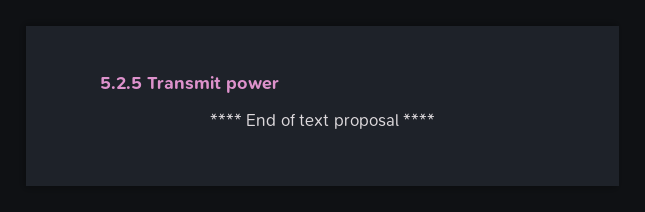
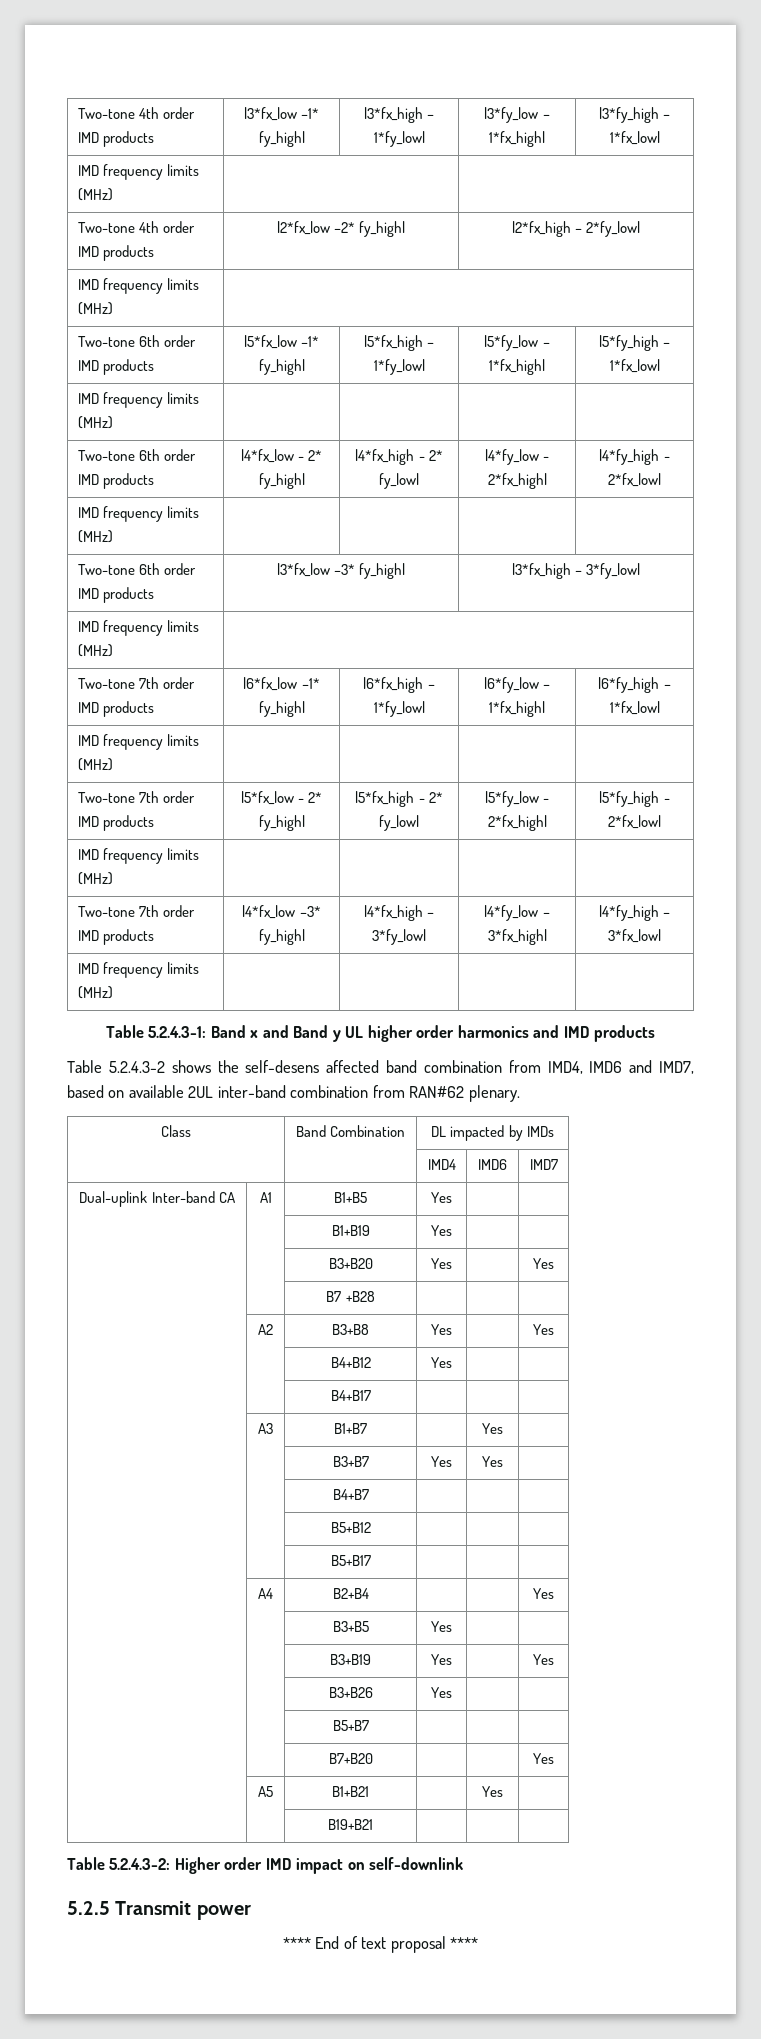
+ Two-tone 4th order IMD products | |3*fx_low –1* fy_high| | |3*fx_high – 1*fy_low| | |3*fy_low – 1*fx_high| | |3*fy_high – 1*fx_low|
+ IMD frequency limits (MHz) | |
+ Two-tone 4th order IMD products | |2*fx_low –2* fy_high| | |2*fx_high – 2*fy_low|
+ IMD frequency limits (MHz) |
+ Two-tone 6th order IMD products | |5*fx_low –1* fy_high| | |5*fx_high – 1*fy_low| | |5*fy_low – 1*fx_high| | |5*fy_high – 1*fx_low|
+ IMD frequency limits (MHz) | | | |
+ Two-tone 6th order IMD products | |4*fx_low - 2* fy_high| | |4*fx_high - 2* fy_low| | |4*fy_low - 2*fx_high| | |4*fy_high - 2*fx_low|
+ IMD frequency limits (MHz) | | | |
+ Two-tone 6th order IMD products | |3*fx_low –3* fy_high| | |3*fx_high – 3*fy_low|
+ IMD frequency limits (MHz) |
+ Two-tone 7th order IMD products | |6*fx_low –1* fy_high| | |6*fx_high – 1*fy_low| | |6*fy_low – 1*fx_high| | |6*fy_high – 1*fx_low|
+ IMD frequency limits (MHz) | | | |
+ Two-tone 7th order IMD products | |5*fx_low - 2* fy_high| | |5*fx_high - 2* fy_low| | |5*fy_low - 2*fx_high| | |5*fy_high - 2*fx_low|
+ IMD frequency limits (MHz) | | | |
+ Two-tone 7th order IMD products | |4*fx_low –3* fy_high| | |4*fx_high – 3*fy_low| | |4*fy_low – 3*fx_high| | |4*fy_high – 3*fx_low|
+ IMD frequency limits (MHz) | | | |
+ Table 5.2.4.3-1: Band x and Band y UL higher order harmonics and IMD products
+ Table 5.2.4.3-2 shows the self-desens affected band combination from IMD4, IMD6 and IMD7, based on available 2UL inter-band combination from RAN#62 plenary.
+ Class | Band Combination | DL impacted by IMDs
+ | | IMD4 | IMD6 | IMD7
+ Dual-uplink Inter-band CA | A1 | B1+B5 | Yes | |
+ | | B1+B19 | Yes | |
+ | | B3+B20 | Yes | | Yes
+ | | B7 +B28 | | |
+ | A2 | B3+B8 | Yes | | Yes
+ | | B4+B12 | Yes | |
+ | | B4+B17 | | |
+ | A3 | B1+B7 | | Yes |
+ | | B3+B7 | Yes | Yes |
+ | | B4+B7 | | |
+ | | B5+B12 | | |
+ | | B5+B17 | | |
+ | A4 | B2+B4 | | | Yes
+ | | B3+B5 | Yes | |
+ | | B3+B19 | Yes | | Yes
+ | | B3+B26 | Yes | |
+ | | B5+B7 | | |
+ | | B7+B20 | | | Yes
+ | A5 | B1+B21 | | Yes |
+ | | B19+B21 | | |
+ Table 5.2.4.3-2: Higher order IMD impact on self-downlink

